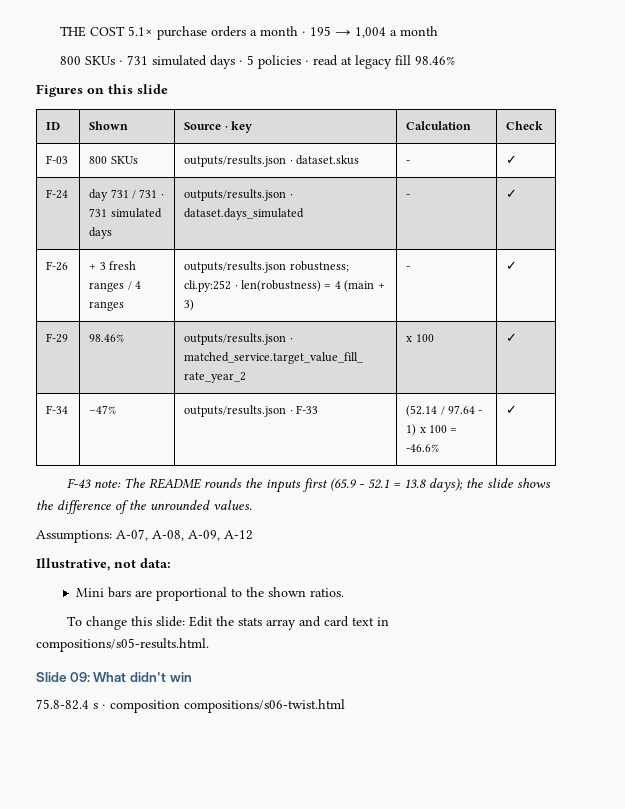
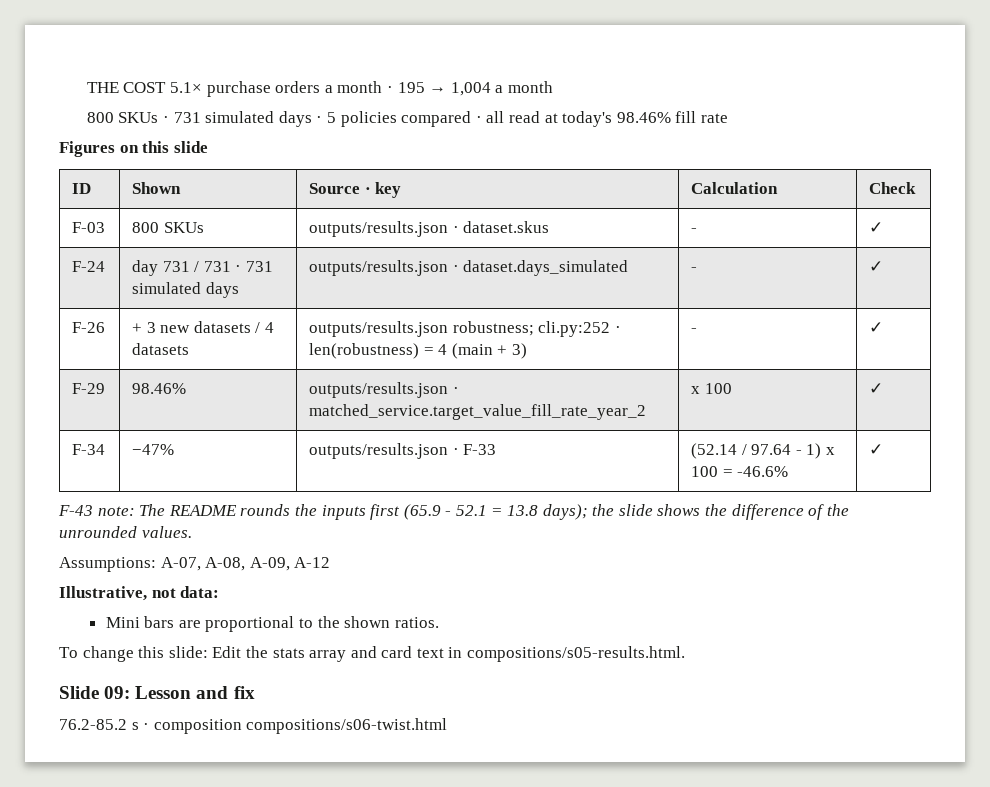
- 800 SKUs · 731 simulated days · 5 policies · read at legacy fill 98.46%
+ 800 SKUs · 731 simulated days · 5 policies compared · all read at today's 98.46% fill rate
- F-26 | + 3 fresh ranges / 4 ranges | outputs/results.json robustness; cli.py:252 · len(robustness) = 4 (main + 3) | - | ✓
+ F-26 | + 3 new datasets / 4 datasets | outputs/results.json robustness; cli.py:252 · len(robustness) = 4 (main + 3) | - | ✓
- Slide 09: What didn't win
- 75.8-82.4 s · composition compositions/s06-twist.html
+ Slide 09: Lesson and fix
+ 76.2-85.2 s · composition compositions/s06-twist.html

